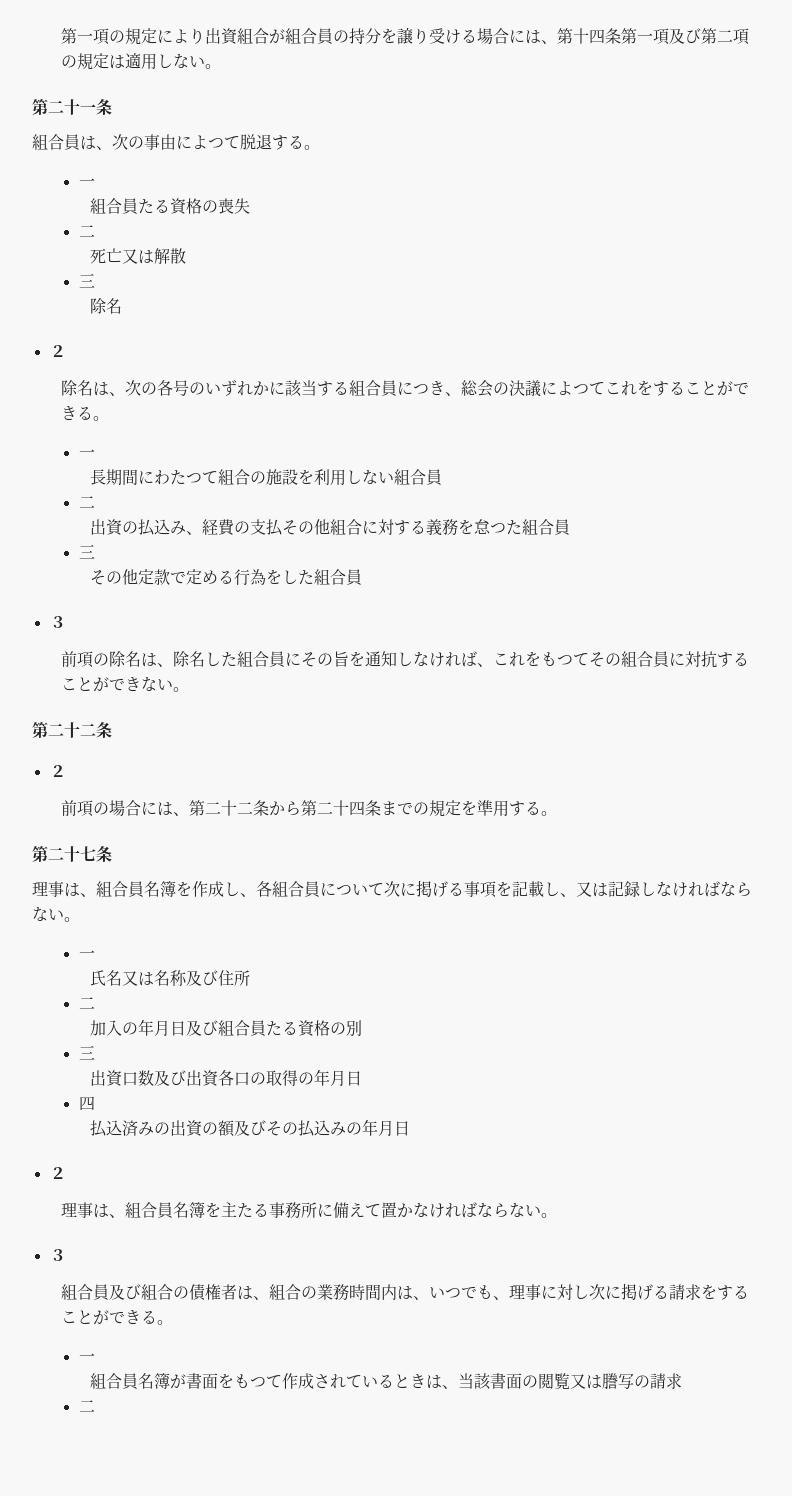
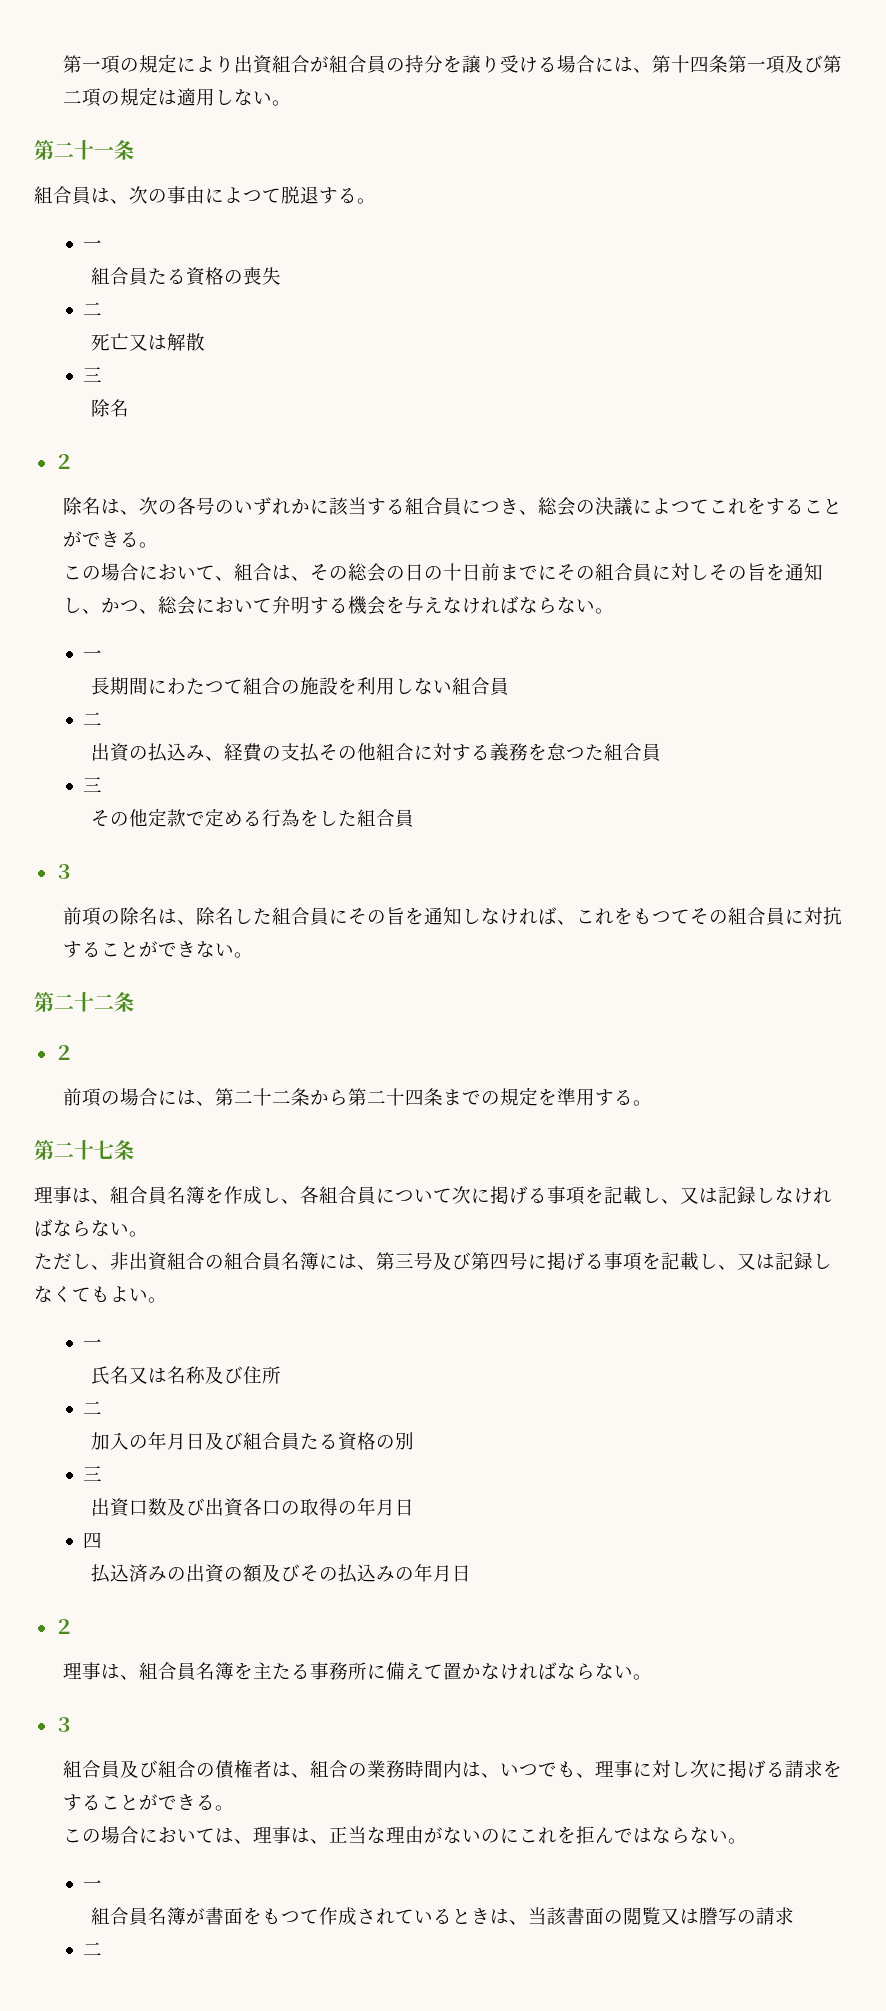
+ この場合において、組合は、その総会の日の十日前までにその組合員に対しその旨を通知し、かつ、総会において弁明する機会を与えなければならない。
+ ただし、非出資組合の組合員名簿には、第三号及び第四号に掲げる事項を記載し、又は記録しなくてもよい。
+ この場合においては、理事は、正当な理由がないのにこれを拒んではならない。

